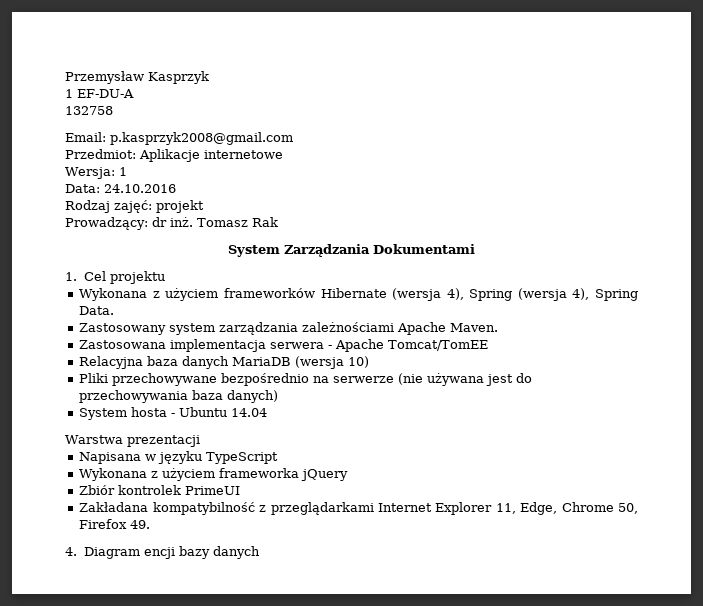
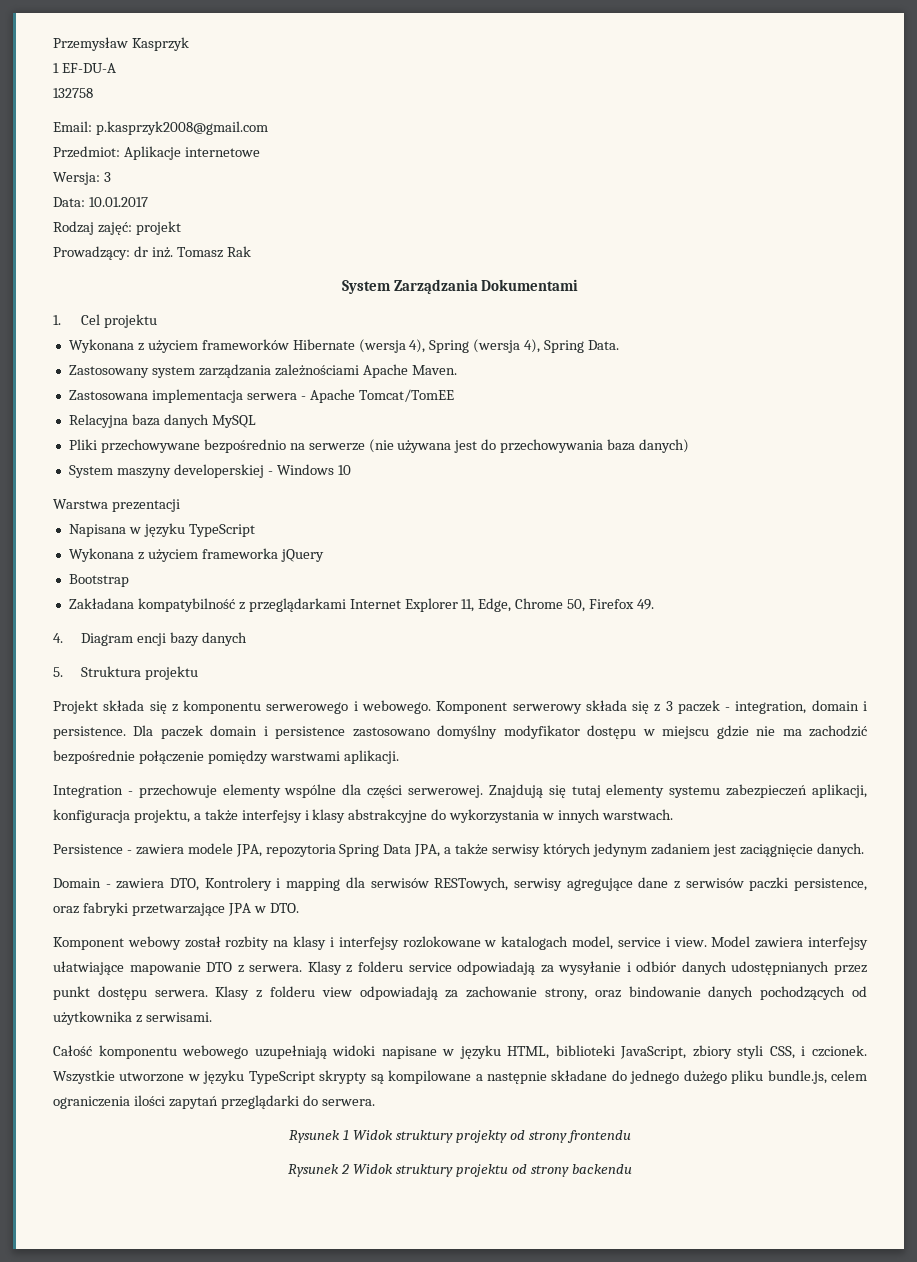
- Wersja: 1
+ Wersja: 3
- Data: 24.10.2016
+ Data: 10.01.2017
- Relacyjna baza danych MariaDB (wersja 10)
+ Relacyjna baza danych MySQL
- System hosta - Ubuntu 14.04
+ System maszyny developerskiej - Windows 10
- Zbiór kontrolek PrimeUI
+ Bootstrap
+ 5. Struktura projektu
+ Projekt składa się z komponentu serwerowego i webowego. Komponent serwerowy składa się z 3 paczek - integration, domain i persistence. Dla paczek domain i persistence zastosowano domyślny modyfikator dostępu w miejscu gdzie nie ma zachodzić bezpośrednie połączenie pomiędzy warstwami aplikacji.
+ Integration - przechowuje elementy wspólne dla części serwerowej. Znajdują się tutaj elementy systemu zabezpieczeń aplikacji, konfiguracja projektu, a także interfejsy i klasy abstrakcyjne do wykorzystania w innych warstwach.
+ Persistence - zawiera modele JPA, repozytoria Spring Data JPA, a także serwisy których jedynym zadaniem jest zaciągnięcie danych.
+ Domain - zawiera DTO, Kontrolery i mapping dla serwisów RESTowych, serwisy agregujące dane z serwisów paczki persistence, oraz fabryki przetwarzające JPA w DTO.
+ Komponent webowy został rozbity na klasy i interfejsy rozlokowane w katalogach model, service i view. Model zawiera interfejsy ułatwiające mapowanie DTO z serwera. Klasy z folderu service odpowiadają za wysyłanie i odbiór danych udostępnianych przez punkt dostępu serwera. Klasy z folderu view odpowiadają za zachowanie strony, oraz bindowanie danych pochodzących od użytkownika z serwisami.
+ Całość komponentu webowego uzupełniają widoki napisane w języku HTML, biblioteki JavaScript, zbiory styli CSS, i czcionek. Wszystkie utworzone w języku TypeScript skrypty są kompilowane a następnie składane do jednego dużego pliku bundle.js, celem ograniczenia ilości zapytań przeglądarki do serwera.
+ Rysunek 1 Widok struktury projekty od strony frontendu
+ Rysunek 2 Widok struktury projektu od strony backendu

